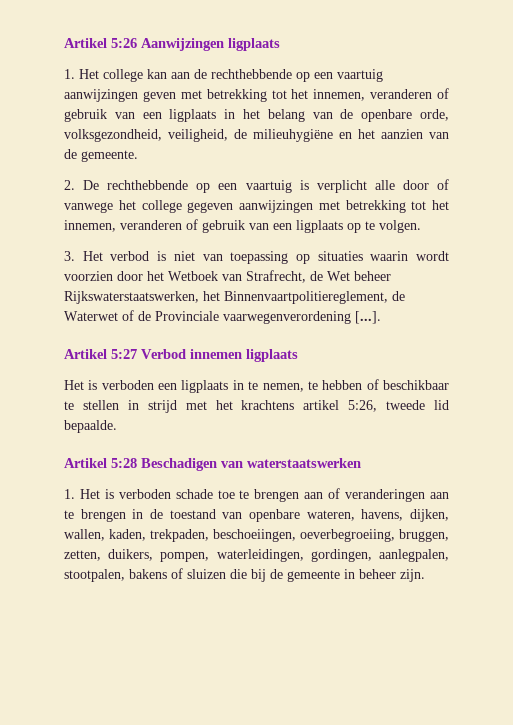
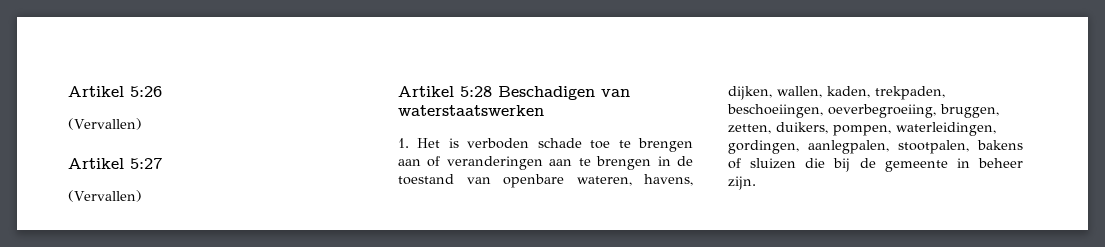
- Artikel 5:26 Aanwijzingen ligplaats
- 1. Het college kan aan de rechthebbende op een vaartuig aanwijzingen geven met betrekking tot het innemen, veranderen of gebruik van een ligplaats in het belang van de openbare orde, volksgezondheid, veiligheid, de milieuhygiëne en het aanzien van de gemeente.
- 2. De rechthebbende op een vaartuig is verplicht alle door of vanwege het college gegeven aanwijzingen met betrekking tot het innemen, veranderen of gebruik van een ligplaats op te volgen.
- 3. Het verbod is niet van toepassing op situaties waarin wordt voorzien door het Wetboek van Strafrecht, de Wet beheer Rijkswaterstaatswerken, het Binnenvaartpolitiereglement, de Waterwet of de Provinciale vaarwegenverordening [...].
- Artikel 5:27 Verbod innemen ligplaats
- Het is verboden een ligplaats in te nemen, te hebben of beschikbaar te stellen in strijd met het krachtens artikel 5:26, tweede lid bepaalde.
+ Artikel 5:26
+ (Vervallen)
+ Artikel 5:27
+ (Vervallen)

